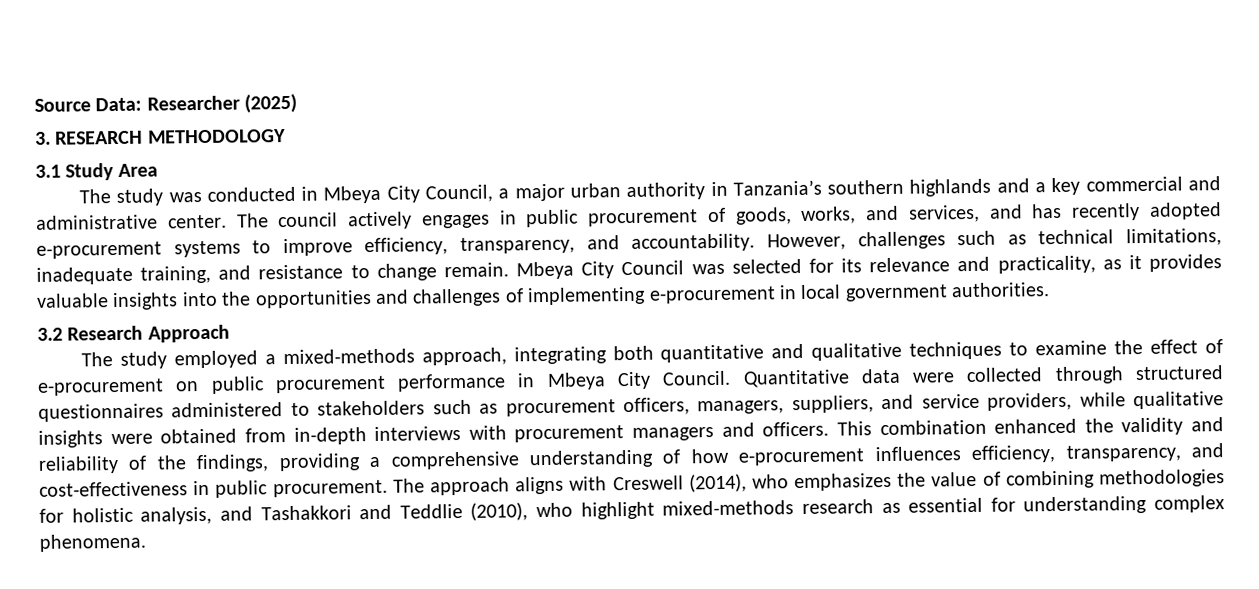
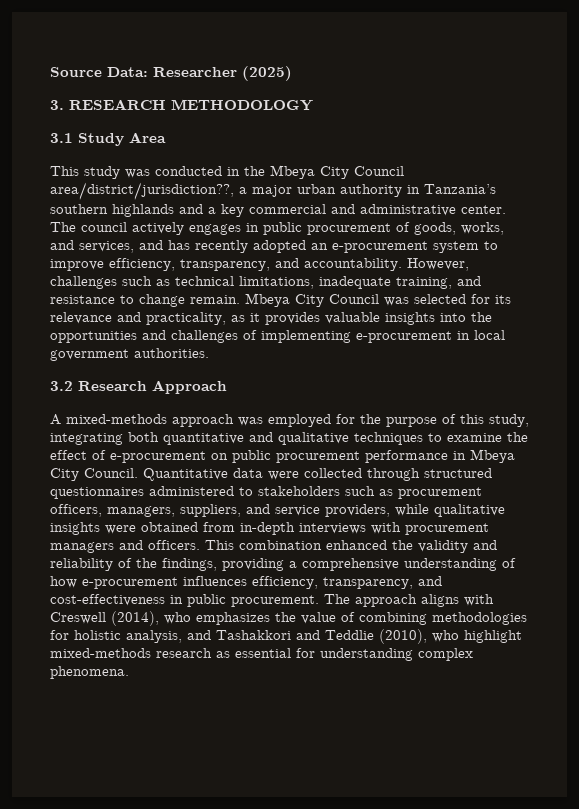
- The study was conducted in Mbeya City Council, a major urban authority in Tanzania’s southern highlands and a key commercial and administrative center.
+ This study was conducted in the Mbeya City Council area/district/jurisdiction??, a major urban authority in Tanzania’s southern highlands and a key commercial and administrative center.
- The council actively engages in public procurement of goods, works, and services, and has recently adopted e-procurement systems to improve efficiency, transparency, and accountability.
+ The council actively engages in public procurement of goods, works, and services, and has recently adopted an e-procurement system to improve efficiency, transparency, and accountability.
- The study employed a mixed-methods approach, integrating both quantitative and qualitative techniques to examine the effect of e-procurement on public procurement performance in Mbeya City Council.
+ A mixed-methods approach was employed for the purpose of this study, integrating both quantitative and qualitative techniques to examine the effect of e-procurement on public procurement performance in Mbeya City Council.

